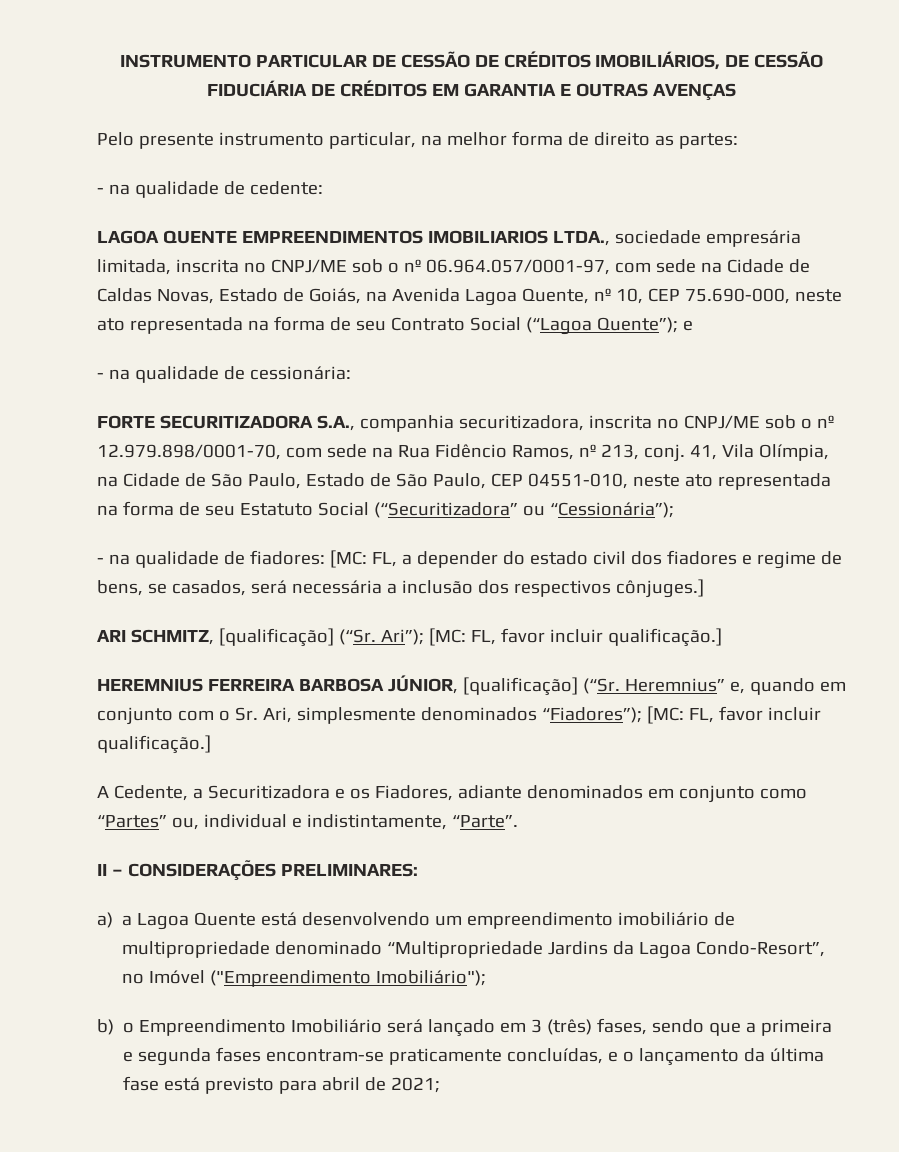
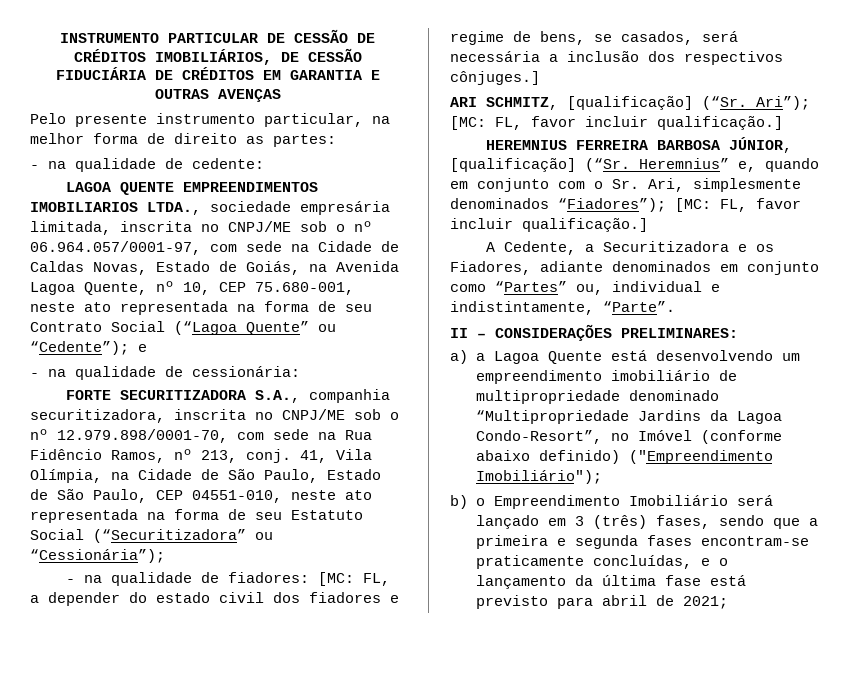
- LAGOA QUENTE EMPREENDIMENTOS IMOBILIARIOS LTDA., sociedade empresária limitada, inscrita no CNPJ/ME sob o nº 06.964.057/0001-97, com sede na Cidade de Caldas Novas, Estado de Goiás, na Avenida Lagoa Quente, nº 10, CEP 75.690-000, neste ato representada na forma de seu Contrato Social (“Lagoa Quente”); e
+ LAGOA QUENTE EMPREENDIMENTOS IMOBILIARIOS LTDA., sociedade empresária limitada, inscrita no CNPJ/ME sob o nº 06.964.057/0001-97, com sede na Cidade de Caldas Novas, Estado de Goiás, na Avenida Lagoa Quente, nº 10, CEP 75.680-001, neste ato representada na forma de seu Contrato Social (“Lagoa Quente” ou “Cedente”); e
- a) a Lagoa Quente está desenvolvendo um empreendimento imobiliário de multipropriedade denominado “Multipropriedade Jardins da Lagoa Condo-Resort”, no Imóvel ("Empreendimento Imobiliário");
+ a) a Lagoa Quente está desenvolvendo um empreendimento imobiliário de multipropriedade denominado “Multipropriedade Jardins da Lagoa Condo-Resort”, no Imóvel (conforme abaixo definido) ("Empreendimento Imobiliário");

